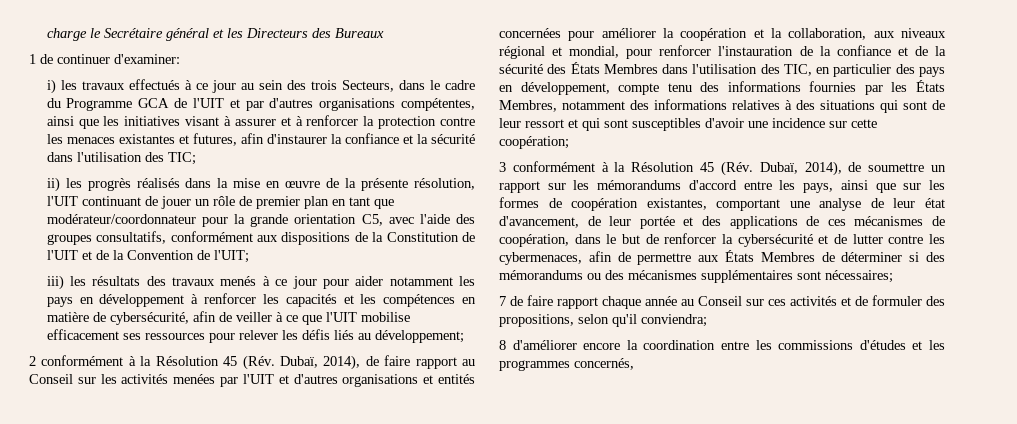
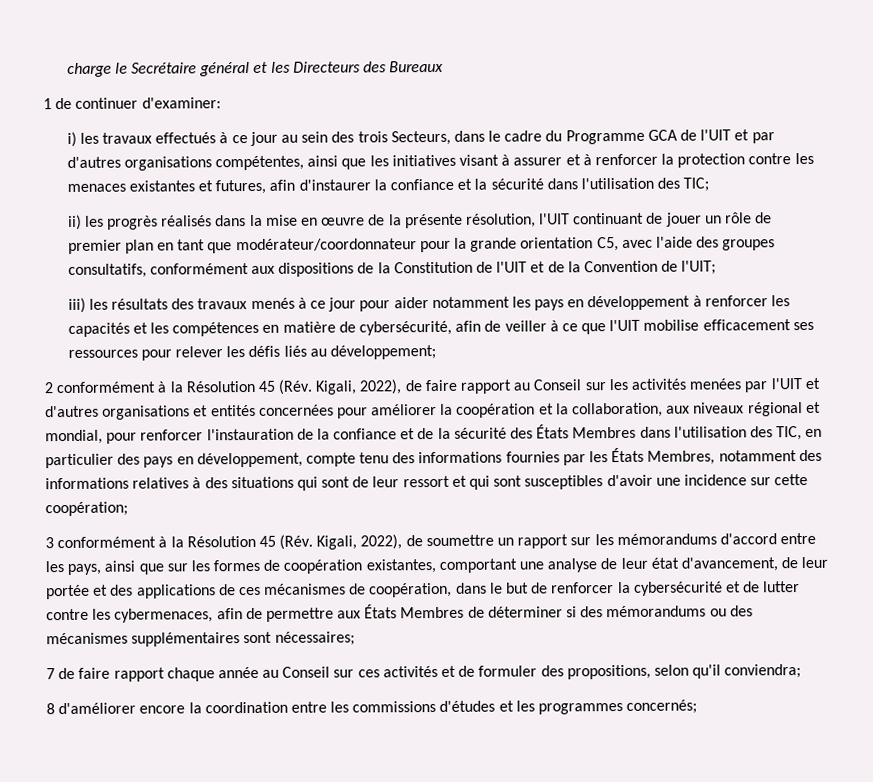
- 2 conformément à la Résolution 45 (Rév. Dubaï, 2014), de faire rapport au Conseil sur les activités menées par l'UIT et d'autres organisations et entités concernées pour améliorer la coopération et la collaboration, aux niveaux régional et mondial, pour renforcer l'instauration de la confiance et de la sécurité des États Membres dans l'utilisation des TIC, en particulier des pays en développement, compte tenu des informations fournies par les États Membres, notamment des informations relatives à des situations qui sont de leur ressort et qui sont susceptibles d'avoir une incidence sur cette coopération;
+ 2 conformément à la Résolution 45 (Rév. Kigali, 2022), de faire rapport au Conseil sur les activités menées par l'UIT et d'autres organisations et entités concernées pour améliorer la coopération et la collaboration, aux niveaux régional et mondial, pour renforcer l'instauration de la confiance et de la sécurité des États Membres dans l'utilisation des TIC, en particulier des pays en développement, compte tenu des informations fournies par les États Membres, notamment des informations relatives à des situations qui sont de leur ressort et qui sont susceptibles d'avoir une incidence sur cette coopération;
- 3 conformément à la Résolution 45 (Rév. Dubaï, 2014), de soumettre un rapport sur les mémorandums d'accord entre les pays, ainsi que sur les formes de coopération existantes, comportant une analyse de leur état d'avancement, de leur portée et des applications de ces mécanismes de coopération, dans le but de renforcer la cybersécurité et de lutter contre les cybermenaces, afin de permettre aux États Membres de déterminer si des mémorandums ou des mécanismes supplémentaires sont nécessaires;
+ 3 conformément à la Résolution 45 (Rév. Kigali, 2022), de soumettre un rapport sur les mémorandums d'accord entre les pays, ainsi que sur les formes de coopération existantes, comportant une analyse de leur état d'avancement, de leur portée et des applications de ces mécanismes de coopération, dans le but de renforcer la cybersécurité et de lutter contre les cybermenaces, afin de permettre aux États Membres de déterminer si des mémorandums ou des mécanismes supplémentaires sont nécessaires;
- 8 d'améliorer encore la coordination entre les commissions d'études et les programmes concernés,
+ 8 d'améliorer encore la coordination entre les commissions d'études et les programmes concernés;

